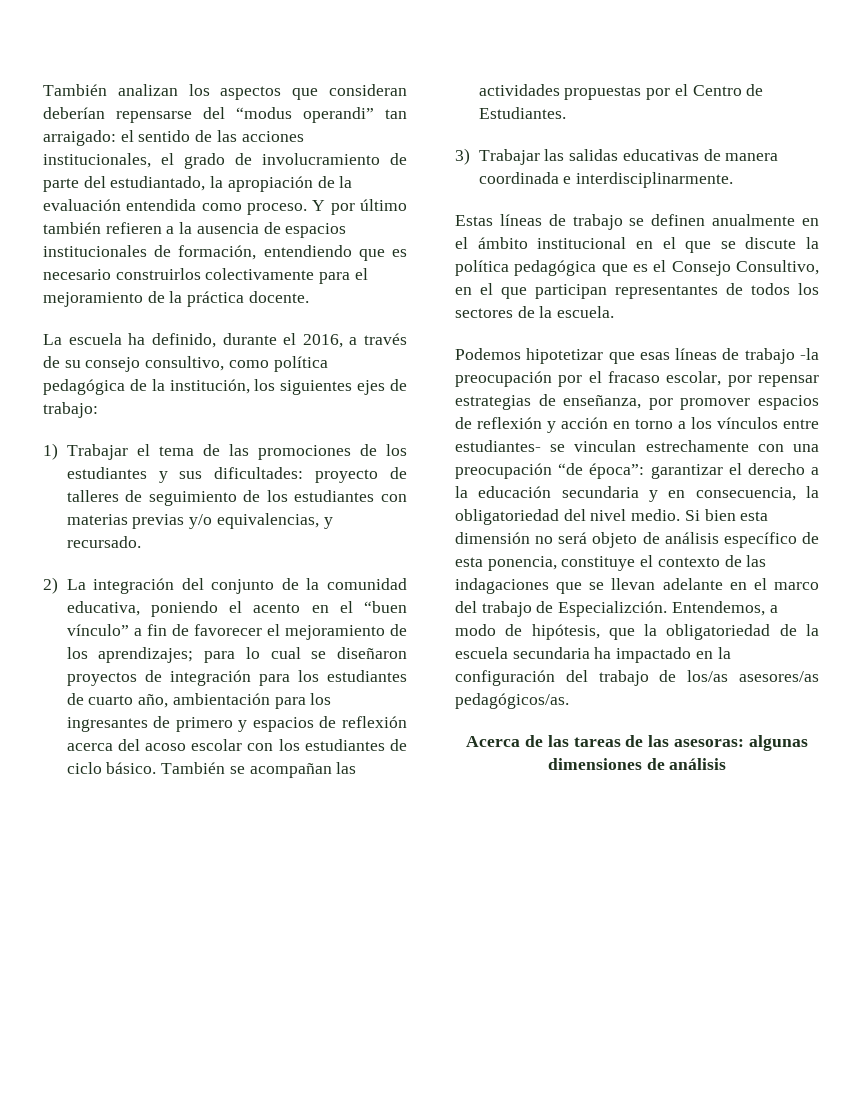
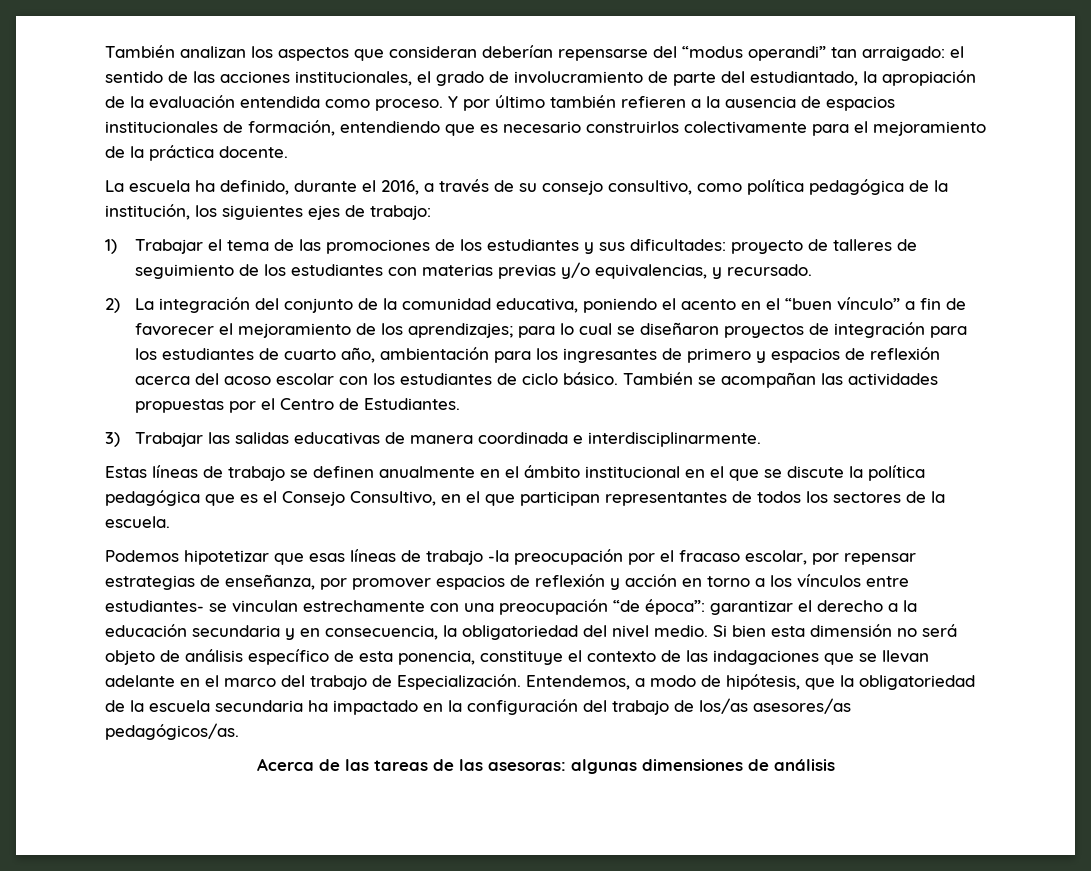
- Si bien esta dimensión no será objeto de análisis específico de esta ponencia, constituye el contexto de las indagaciones que se llevan adelante en el marco del trabajo de Especializción.
+ Si bien esta dimensión no será objeto de análisis específico de esta ponencia, constituye el contexto de las indagaciones que se llevan adelante en el marco del trabajo de Especialización.

